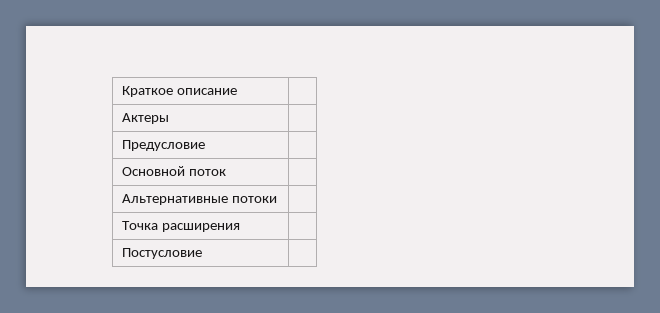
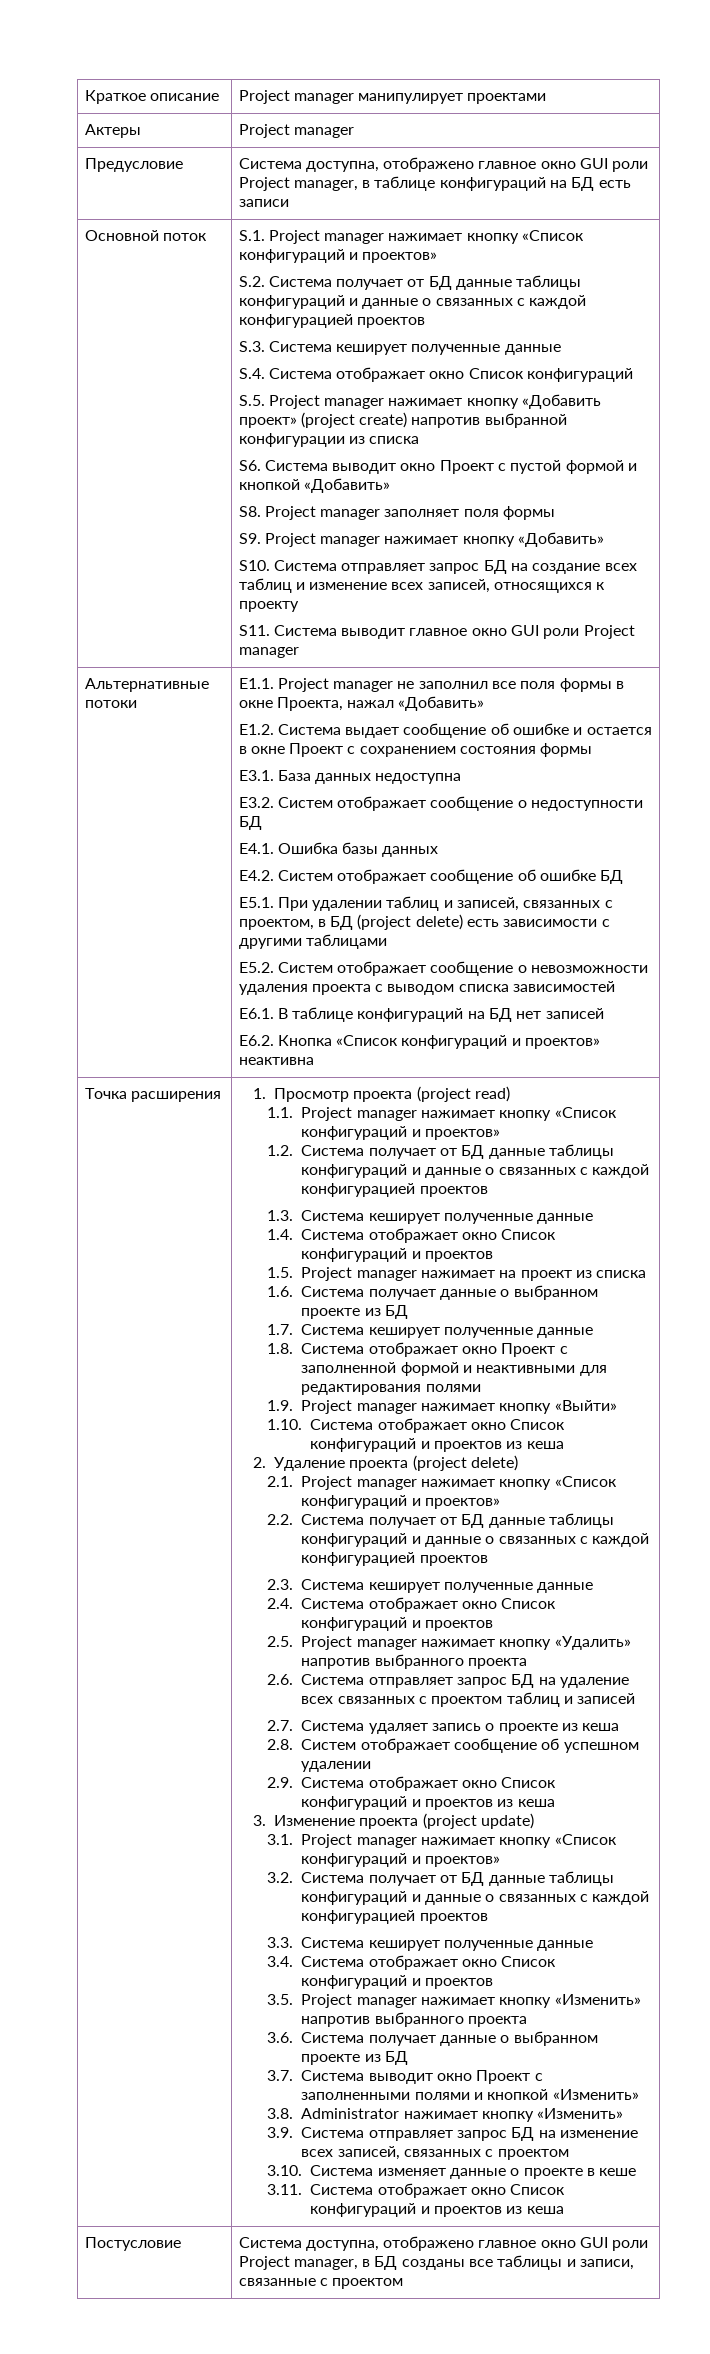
- Краткое описание |
+ Краткое описание | Project manager манипулирует проектами
- Актеры |
+ Актеры | Project manager
- Предусловие |
- Основной поток |
- Альтернативные потоки |
- Точка расширения |
- Постусловие |
+ Предусловие | Система доступна, отображено главное окно GUI роли Project manager, в таблице конфигураций на БД есть записи
+ Основной поток | S.1. Project manager нажимает кнопку «Список конфигураций и проектов»
+ S.2. Система получает от БД данные таблицы конфигураций и данные о связанных с каждой конфигурацией проектов
+ S.3. Система кеширует полученные данные
+ S.4. Система отображает окно Список конфигураций
+ S.5. Project manager нажимает кнопку «Добавить проект» (project create) напротив выбранной конфигурации из списка
+ S6. Система выводит окно Проект с пустой формой и кнопкой «Добавить»
+ S8. Project manager заполняет поля формы
+ S9. Project manager нажимает кнопку «Добавить»
+ S10. Система отправляет запрос БД на создание всех таблиц и изменение всех записей, относящихся к проекту
+ S11. Система выводит главное окно GUI роли Project manager
+ Альтернативные потоки | Е1.1. Project manager не заполнил все поля формы в окне Проекта, нажал «Добавить»
+ Е1.2. Система выдает сообщение об ошибке и остается в окне Проект с сохранением состояния формы
+ E3.1. База данных недоступна
+ E3.2. Систем отображает сообщение о недоступности БД
+ E4.1. Ошибка базы данных
+ E4.2. Систем отображает сообщение об ошибке БД
+ E5.1. При удалении таблиц и записей, связанных с проектом, в БД (project delete) есть зависимости с другими таблицами
+ E5.2. Систем отображает сообщение о невозможности удаления проекта с выводом списка зависимостей
+ E6.1. В таблице конфигураций на БД нет записей
+ E6.2. Кнопка «Список конфигураций и проектов» неактивна
+ Точка расширения | 1. Просмотр проекта (project read)
+ 1.1. Project manager нажимает кнопку «Список конфигураций и проектов»
+ 1.2. Система получает от БД данные таблицы конфигураций и данные о связанных с каждой конфигурацией проектов
+ 1.3. Система кеширует полученные данные
+ 1.4. Система отображает окно Список конфигураций и проектов
+ 1.5. Project manager нажимает на проект из списка
+ 1.6. Система получает данные о выбранном проекте из БД
+ 1.7. Система кеширует полученные данные
+ 1.8. Система отображает окно Проект с заполненной формой и неактивными для редактирования полями
+ 1.9. Project manager нажимает кнопку «Выйти»
+ 1.10. Система отображает окно Список конфигураций и проектов из кеша
+ 2. Удаление проекта (project delete)
+ 2.1. Project manager нажимает кнопку «Список конфигураций и проектов»
+ 2.2. Система получает от БД данные таблицы конфигураций и данные о связанных с каждой конфигурацией проектов
+ 2.3. Система кеширует полученные данные
+ 2.4. Система отображает окно Список конфигураций и проектов
+ 2.5. Project manager нажимает кнопку «Удалить» напротив выбранного проекта
+ 2.6. Система отправляет запрос БД на удаление всех связанных с проектом таблиц и записей
+ 2.7. Система удаляет запись о проекте из кеша
+ 2.8. Систем отображает сообщение об успешном удалении
+ 2.9. Система отображает окно Список конфигураций и проектов из кеша
+ 3. Изменение проекта (project update)
+ 3.1. Project manager нажимает кнопку «Список конфигураций и проектов»
+ 3.2. Система получает от БД данные таблицы конфигураций и данные о связанных с каждой конфигурацией проектов
+ 3.3. Система кеширует полученные данные
+ 3.4. Система отображает окно Список конфигураций и проектов
+ 3.5. Project manager нажимает кнопку «Изменить» напротив выбранного проекта
+ 3.6. Система получает данные о выбранном проекте из БД
+ 3.7. Система выводит окно Проект с заполненными полями и кнопкой «Изменить»
+ 3.8. Administrator нажимает кнопку «Изменить»
+ 3.9. Система отправляет запрос БД на изменение всех записей, связанных с проектом
+ 3.10. Система изменяет данные о проекте в кеше
+ 3.11. Система отображает окно Список конфигураций и проектов из кеша
+ Постусловие | Система доступна, отображено главное окно GUI роли Project manager, в БД созданы все таблицы и записи, связанные с проектом

